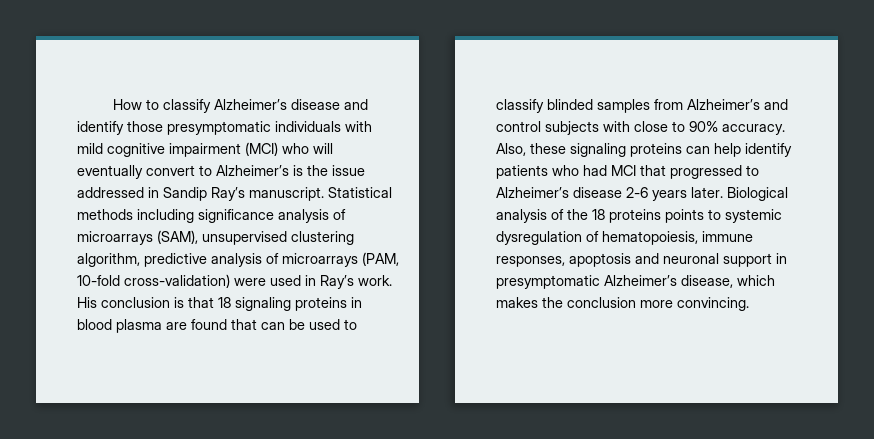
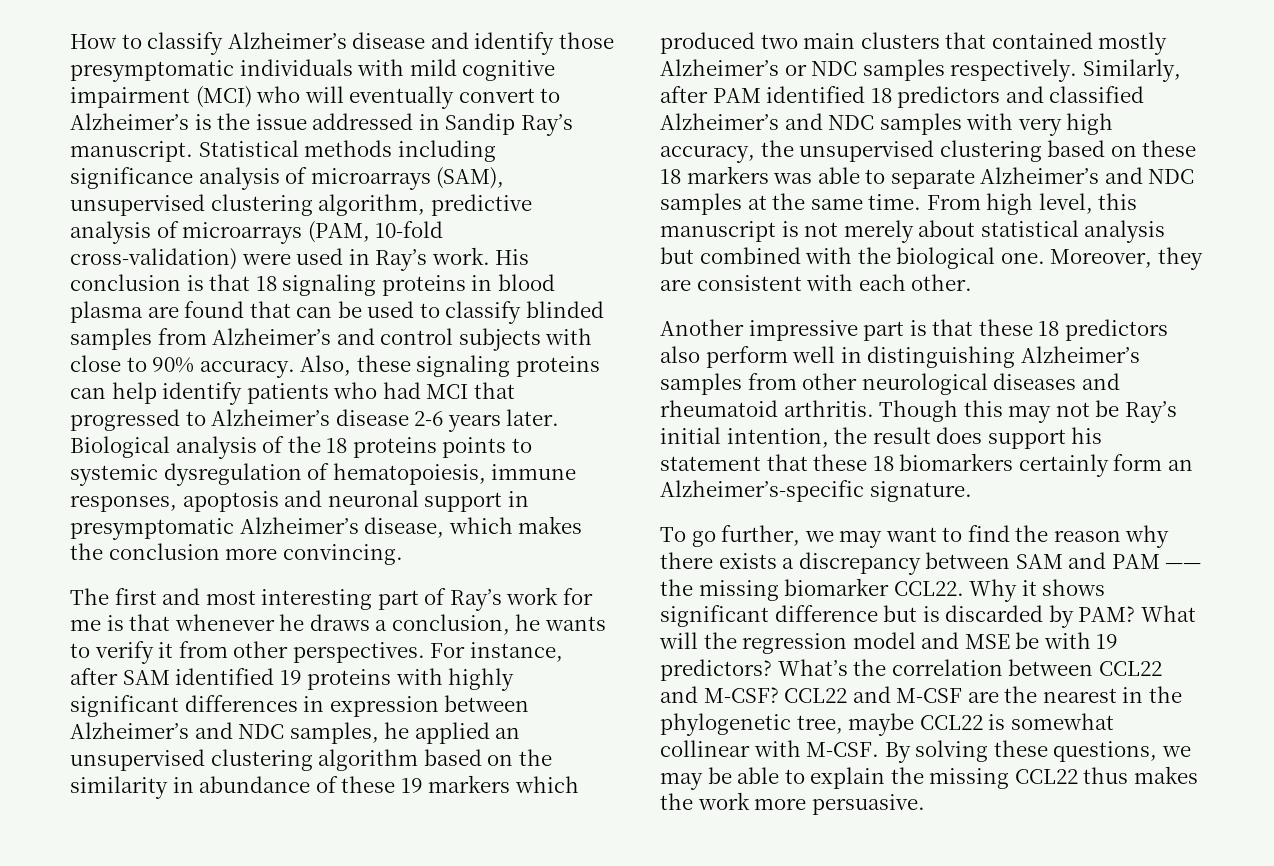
+ The first and most interesting part of Ray’s work for me is that whenever he draws a conclusion, he wants to verify it from other perspectives. For instance, after SAM identified 19 proteins with highly significant differences in expression between Alzheimer’s and NDC samples, he applied an unsupervised clustering algorithm based on the similarity in abundance of these 19 markers which produced two main clusters that contained mostly Alzheimer’s or NDC samples respectively. Similarly, after PAM identified 18 predictors and classified Alzheimer’s and NDC samples with very high accuracy, the unsupervised clustering based on these 18 markers was able to separate Alzheimer’s and NDC samples at the same time. From high level, this manuscript is not merely about statistical analysis but combined with the biological one. Moreover, they are consistent with each other.
+ Another impressive part is that these 18 predictors also perform well in distinguishing Alzheimer’s samples from other neurological diseases and rheumatoid arthritis. Though this may not be Ray’s initial intention, the result does support his statement that these 18 biomarkers certainly form an Alzheimer’s-specific signature.
+ To go further, we may want to find the reason why there exists a discrepancy between SAM and PAM —— the missing biomarker CCL22. Why it shows significant difference but is discarded by PAM? What will the regression model and MSE be with 19 predictors? What’s the correlation between CCL22 and M-CSF? CCL22 and M-CSF are the nearest in the phylogenetic tree, maybe CCL22 is somewhat collinear with M-CSF. By solving these questions, we may be able to explain the missing CCL22 thus makes the work more persuasive.

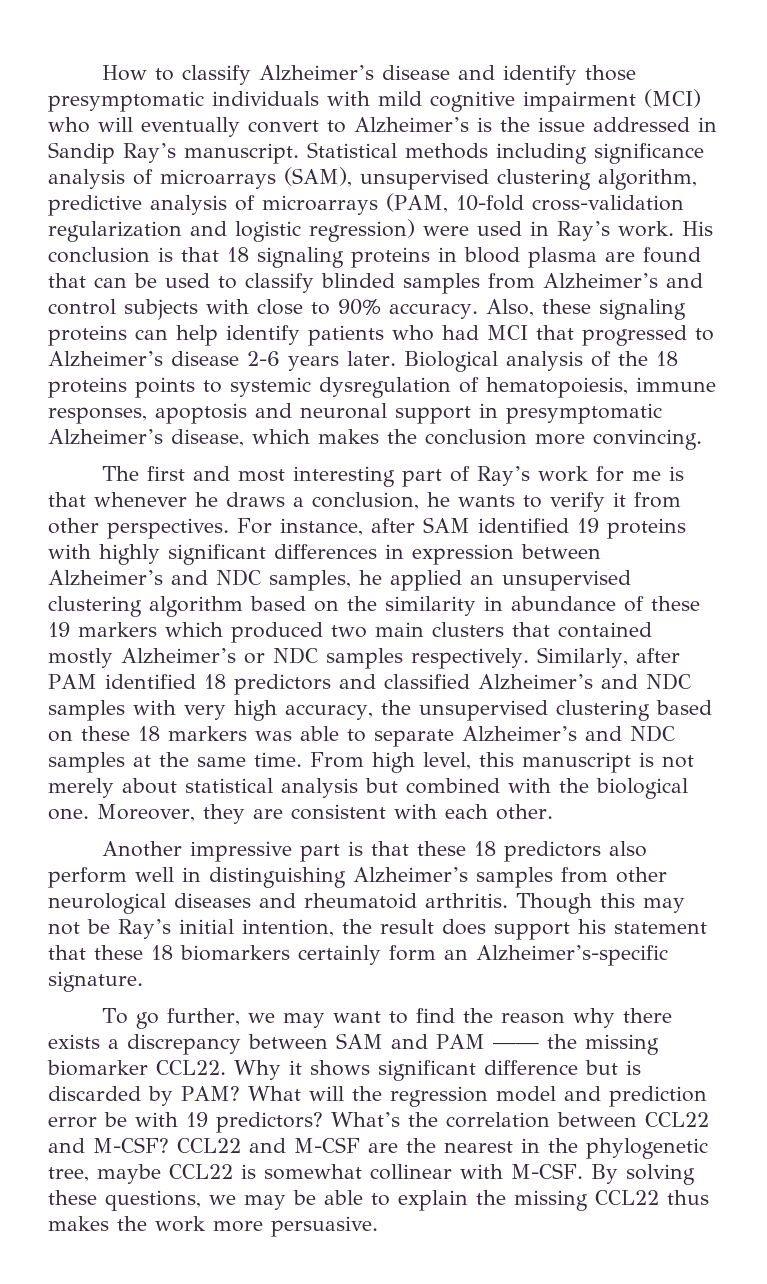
- Statistical methods including significance analysis of microarrays (SAM), unsupervised clustering algorithm, predictive analysis of microarrays (PAM, 10-fold cross-validation) were used in Ray’s work.
+ Statistical methods including significance analysis of microarrays (SAM), unsupervised clustering algorithm, predictive analysis of microarrays (PAM, 10-fold cross-validation regularization and logistic regression) were used in Ray’s work.
- What will the regression model and MSE be with 19 predictors?
+ What will the regression model and prediction error be with 19 predictors?

